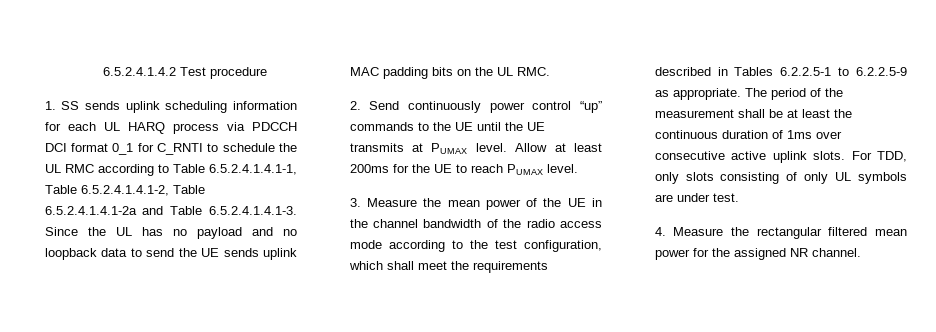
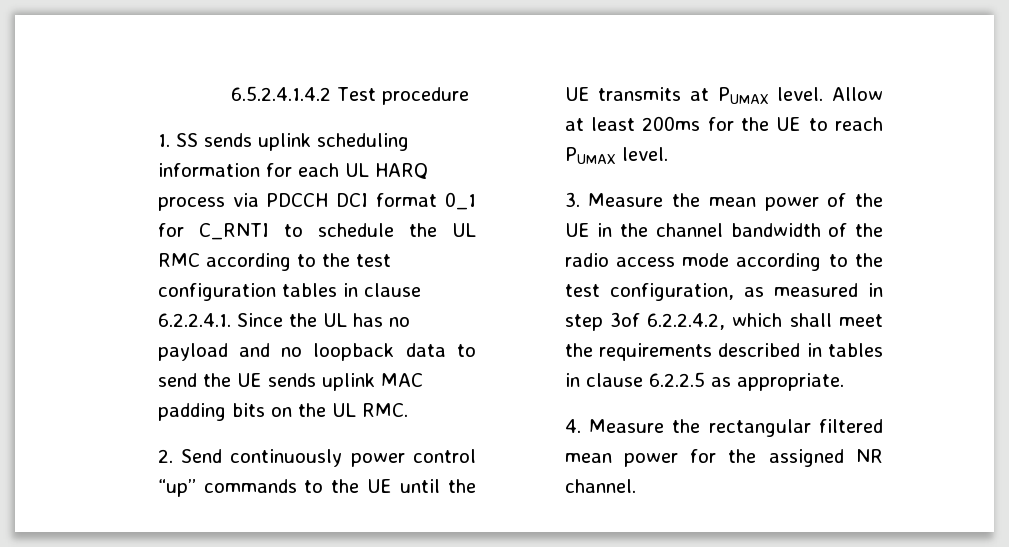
- 1. SS sends uplink scheduling information for each UL HARQ process via PDCCH DCI format 0_1 for C_RNTI to schedule the UL RMC according to Table 6.5.2.4.1.4.1-1, Table 6.5.2.4.1.4.1-2, Table 6.5.2.4.1.4.1-2a and Table 6.5.2.4.1.4.1-3. Since the UL has no payload and no loopback data to send the UE sends uplink MAC padding bits on the UL RMC.
+ 1. SS sends uplink scheduling information for each UL HARQ process via PDCCH DCI format 0_1 for C_RNTI to schedule the UL RMC according to the test configuration tables in clause 6.2.2.4.1. Since the UL has no payload and no loopback data to send the UE sends uplink MAC padding bits on the UL RMC.
- 3. Measure the mean power of the UE in the channel bandwidth of the radio access mode according to the test configuration, which shall meet the requirements described in Tables 6.2.2.5-1 to 6.2.2.5-9 as appropriate. The period of the measurement shall be at least the continuous duration of 1ms over consecutive active uplink slots. For TDD, only slots consisting of only UL symbols are under test.
+ 3. Measure the mean power of the UE in the channel bandwidth of the radio access mode according to the test configuration, as measured in step 3of 6.2.2.4.2, which shall meet the requirements described in tables in clause 6.2.2.5 as appropriate.

